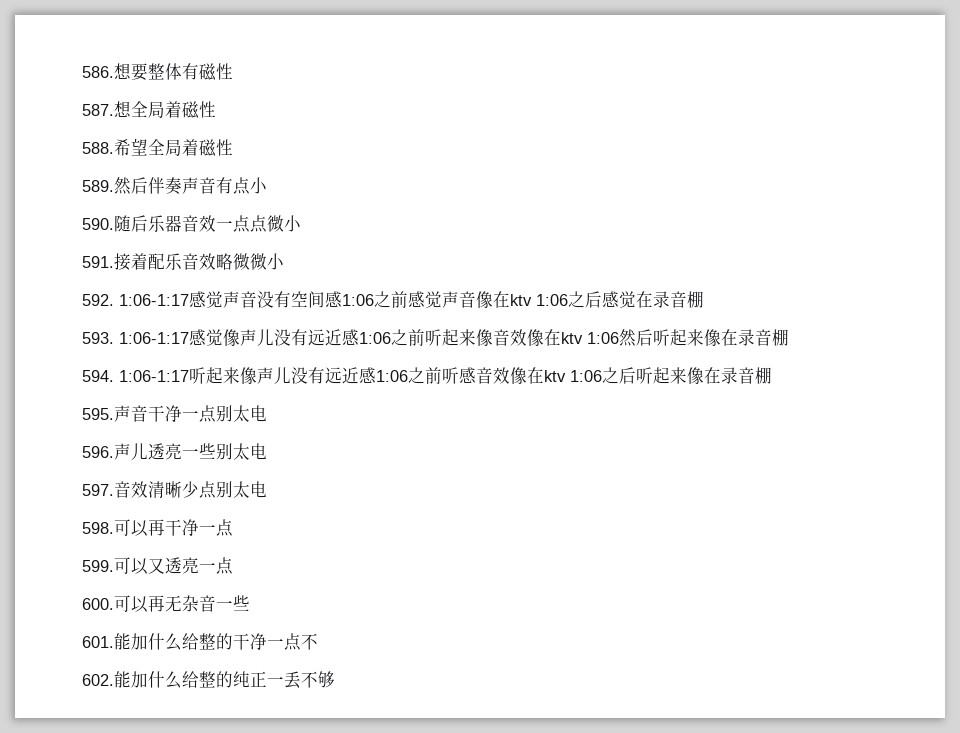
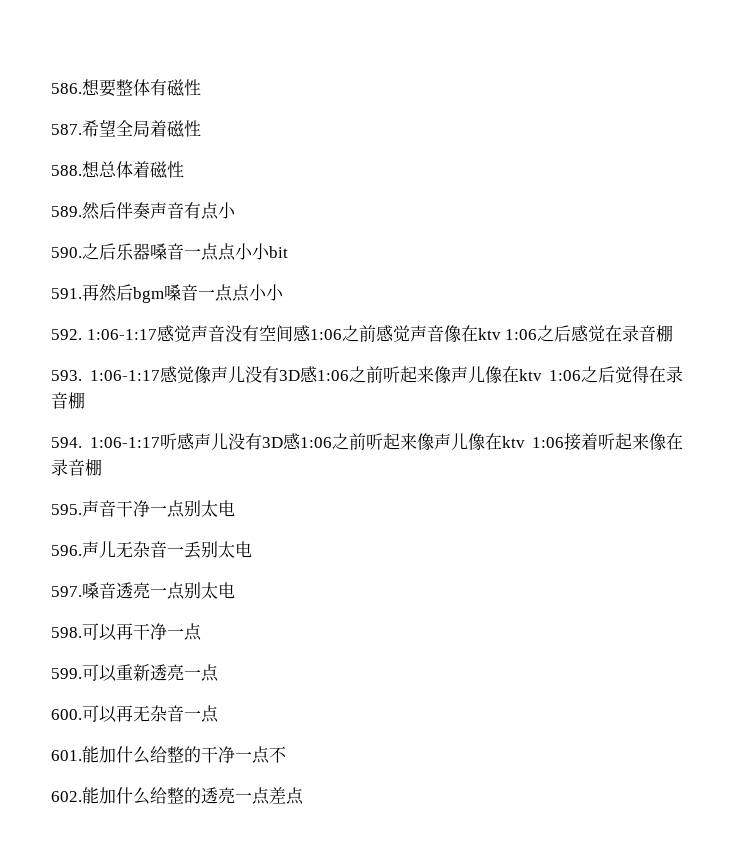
- 587.想全局着磁性
+ 587.希望全局着磁性
- 588.希望全局着磁性
+ 588.想总体着磁性
- 590.随后乐器音效一点点微小
+ 590.之后乐器嗓音一点点小小bit
- 591.接着配乐音效略微微小
+ 591.再然后bgm嗓音一点点小小
- 593. 1:06-1:17感觉像声儿没有远近感1:06之前听起来像音效像在ktv 1:06然后听起来像在录音棚
+ 593. 1:06-1:17感觉像声儿没有3D感1:06之前听起来像声儿像在ktv 1:06之后觉得在录音棚
- 594. 1:06-1:17听起来像声儿没有远近感1:06之前听感音效像在ktv 1:06之后听起来像在录音棚
+ 594. 1:06-1:17听感声儿没有3D感1:06之前听起来像声儿像在ktv 1:06接着听起来像在录音棚
- 596.声儿透亮一些别太电
+ 596.声儿无杂音一丢别太电
- 597.音效清晰少点别太电
+ 597.嗓音透亮一点别太电
- 599.可以又透亮一点
+ 599.可以重新透亮一点
- 600.可以再无杂音一些
+ 600.可以再无杂音一点
- 602.能加什么给整的纯正一丢不够
+ 602.能加什么给整的透亮一点差点

